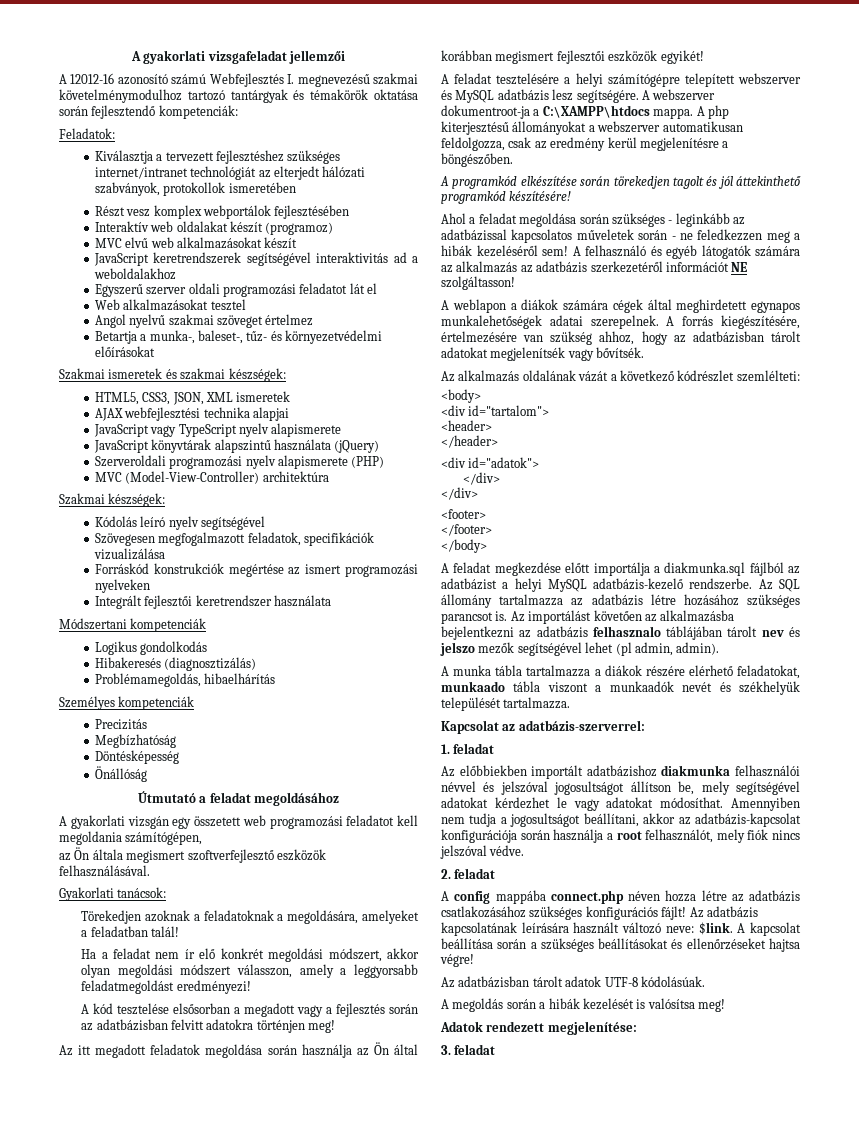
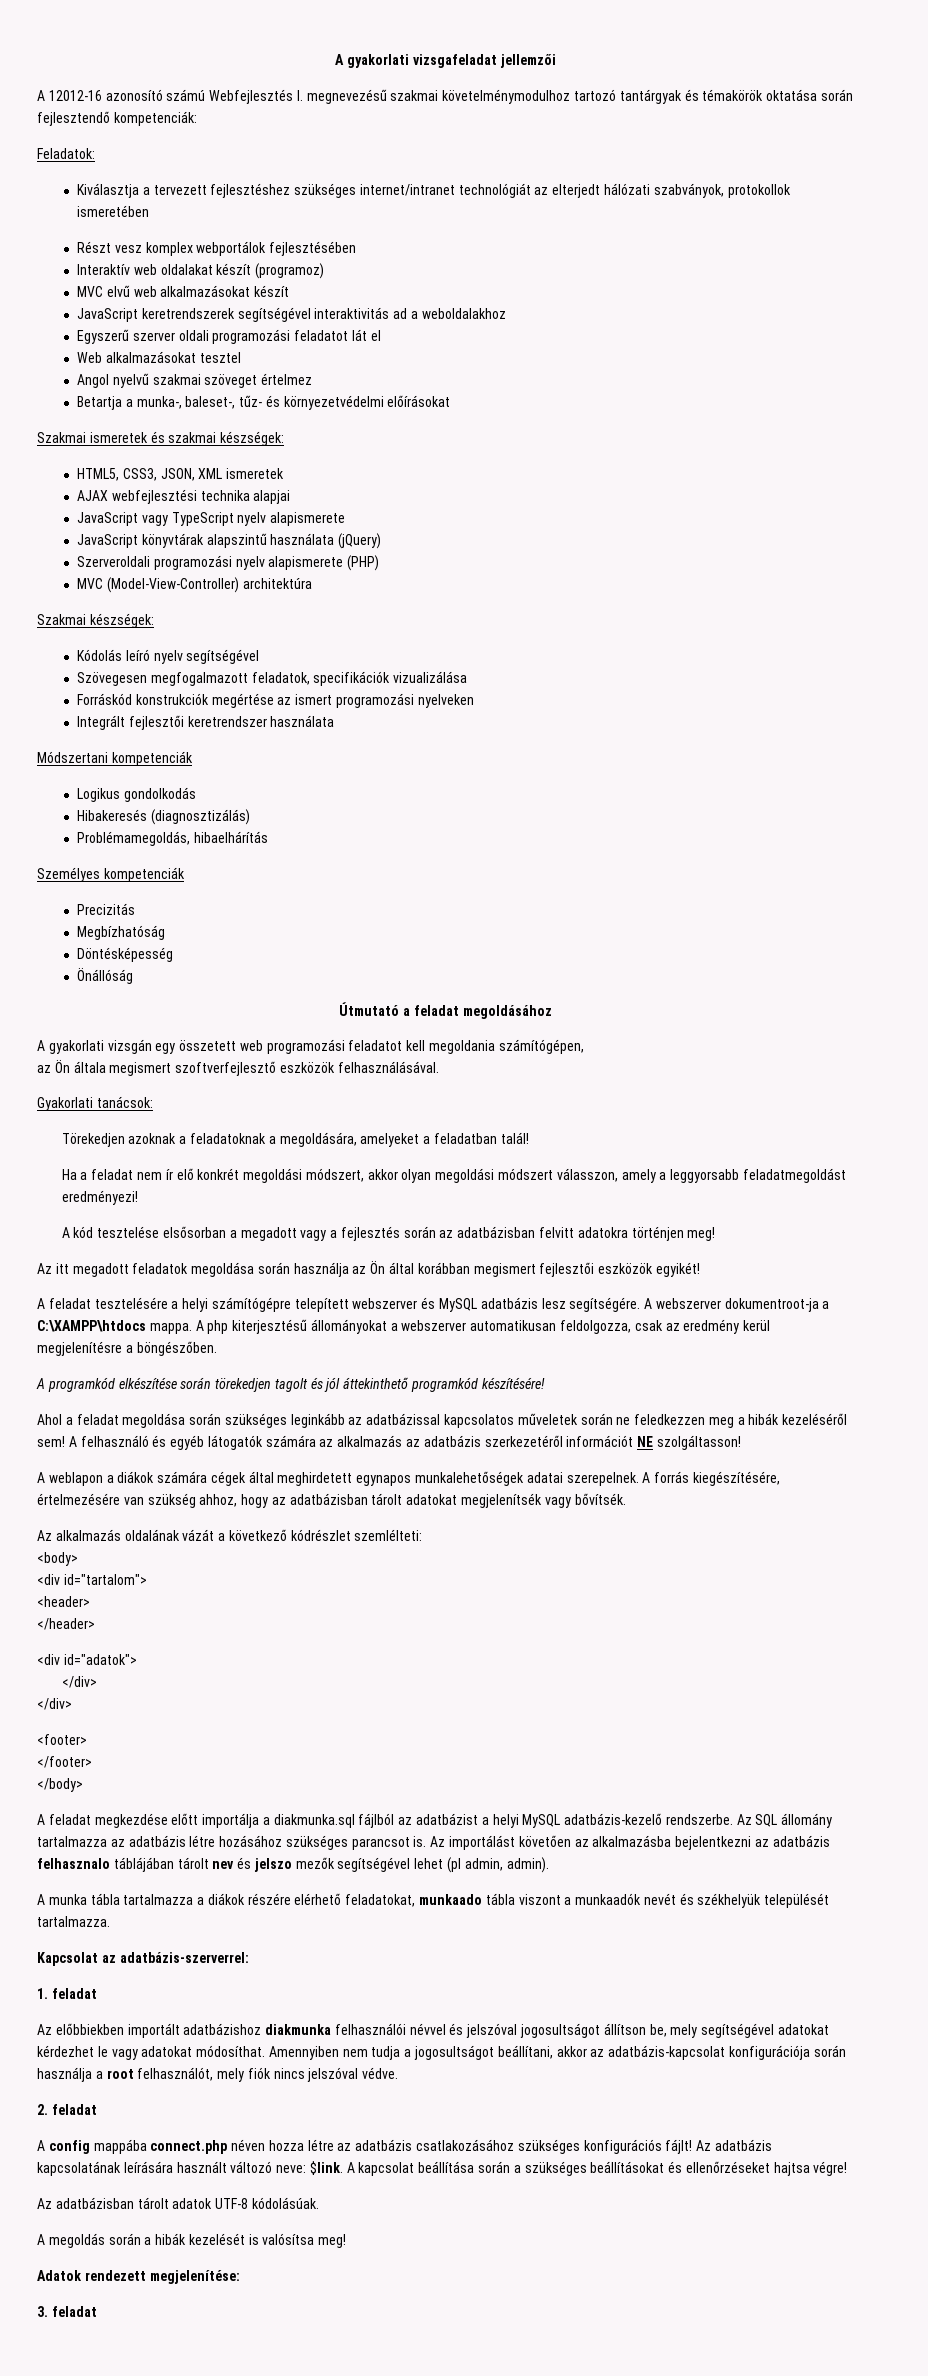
- Ahol a feladat megoldása során szükséges - leginkább az adatbázissal kapcsolatos műveletek során - ne feledkezzen meg a hibák kezeléséről sem!
+ Ahol a feladat megoldása során szükséges leginkább az adatbázissal kapcsolatos műveletek során ne feledkezzen meg a hibák kezeléséről sem!

